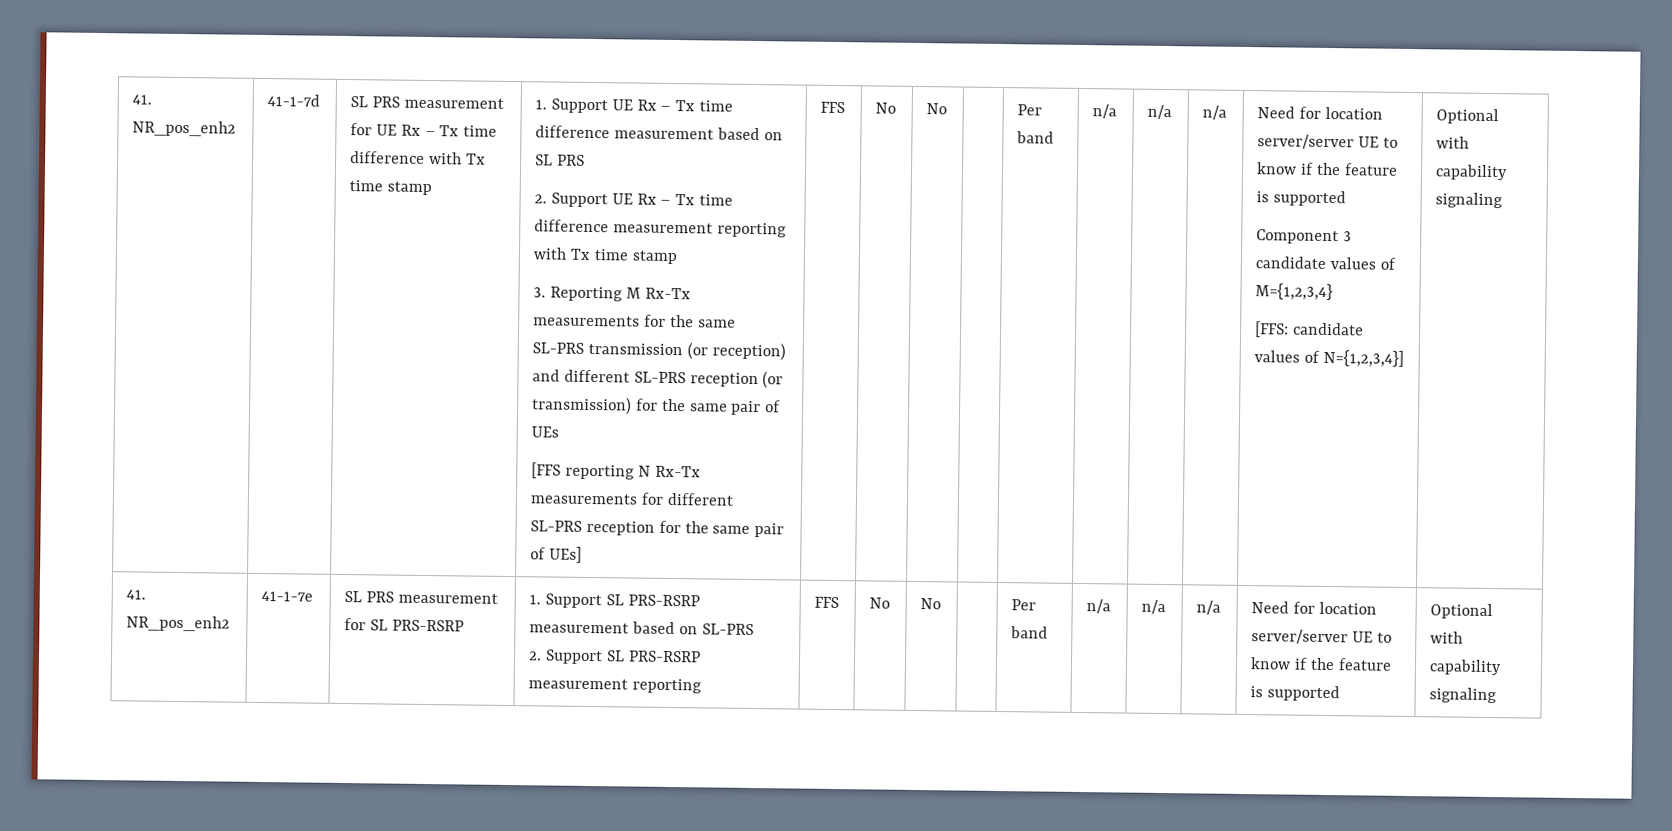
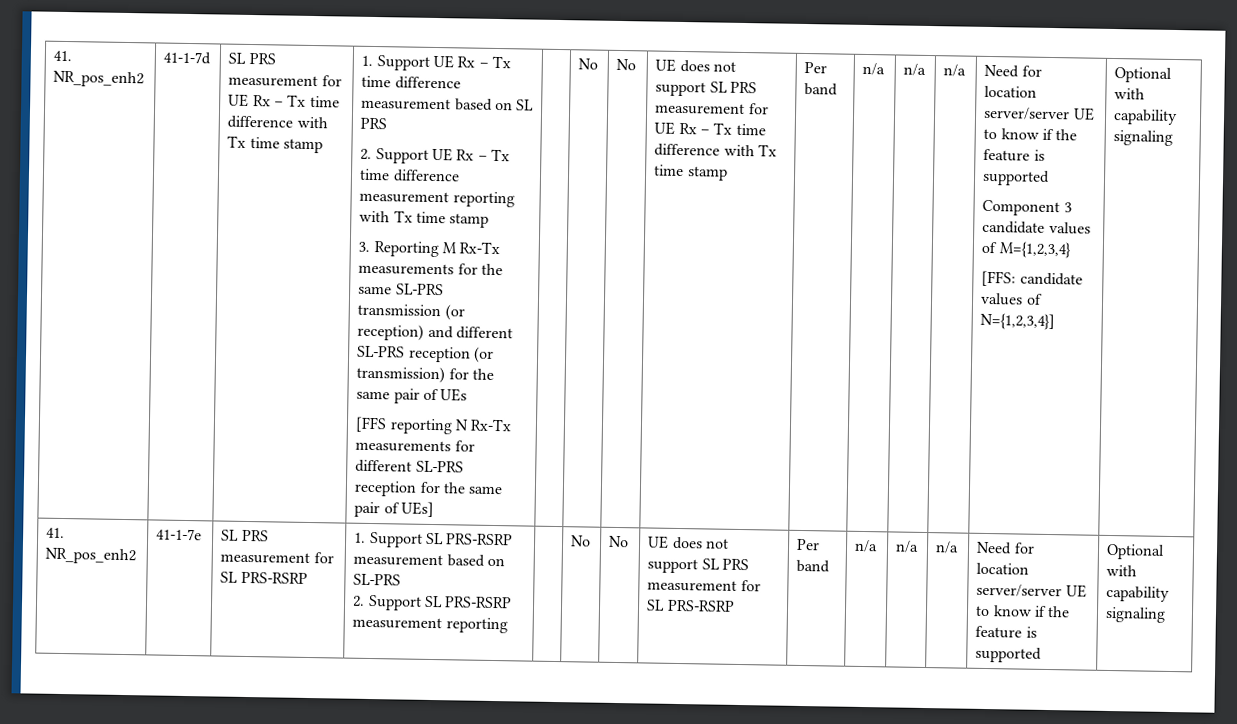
- [FFS reporting N Rx-Tx measurements for different SL-PRS reception for the same pair of UEs] | FFS | No | No
+ [FFS reporting N Rx-Tx measurements for different SL-PRS reception for the same pair of UEs] | | No | No | UE does not support SL PRS measurement for UE Rx – Tx time difference with Tx time stamp
- 2. Support SL PRS-RSRP measurement reporting | FFS | No | No
+ 2. Support SL PRS-RSRP measurement reporting | | No | No | UE does not support SL PRS measurement for SL PRS-RSRP

